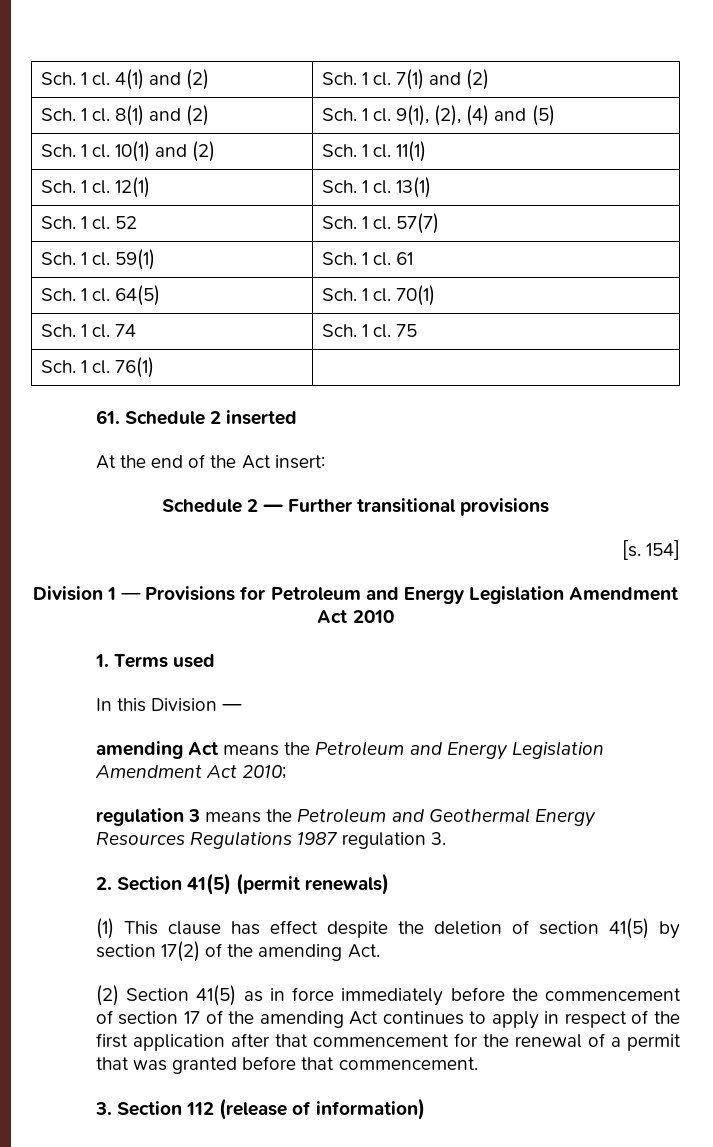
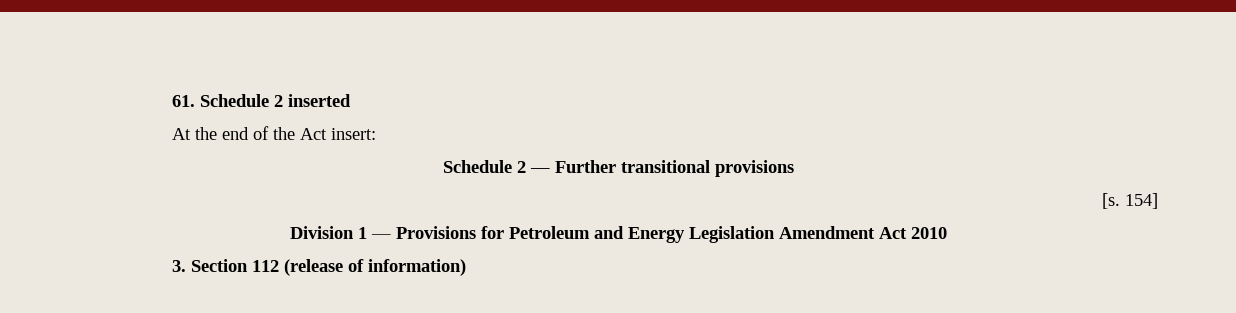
- Sch. 1 cl. 4(1) and (2) | Sch. 1 cl. 7(1) and (2)
- Sch. 1 cl. 8(1) and (2) | Sch. 1 cl. 9(1), (2), (4) and (5)
- Sch. 1 cl. 10(1) and (2) | Sch. 1 cl. 11(1)
- Sch. 1 cl. 12(1) | Sch. 1 cl. 13(1)
- Sch. 1 cl. 52 | Sch. 1 cl. 57(7)
- Sch. 1 cl. 59(1) | Sch. 1 cl. 61
- Sch. 1 cl. 64(5) | Sch. 1 cl. 70(1)
- Sch. 1 cl. 74 | Sch. 1 cl. 75
- Sch. 1 cl. 76(1) |
- 1. Terms used
- In this Division —
- amending Act means the Petroleum and Energy Legislation Amendment Act 2010;
- regulation 3 means the Petroleum and Geothermal Energy Resources Regulations 1987 regulation 3.
- 2. Section 41(5) (permit renewals)
- (1) This clause has effect despite the deletion of section 41(5) by section 17(2) of the amending Act.
- (2) Section 41(5) as in force immediately before the commencement of section 17 of the amending Act continues to apply in respect of the first application after that commencement for the renewal of a permit that was granted before that commencement.

